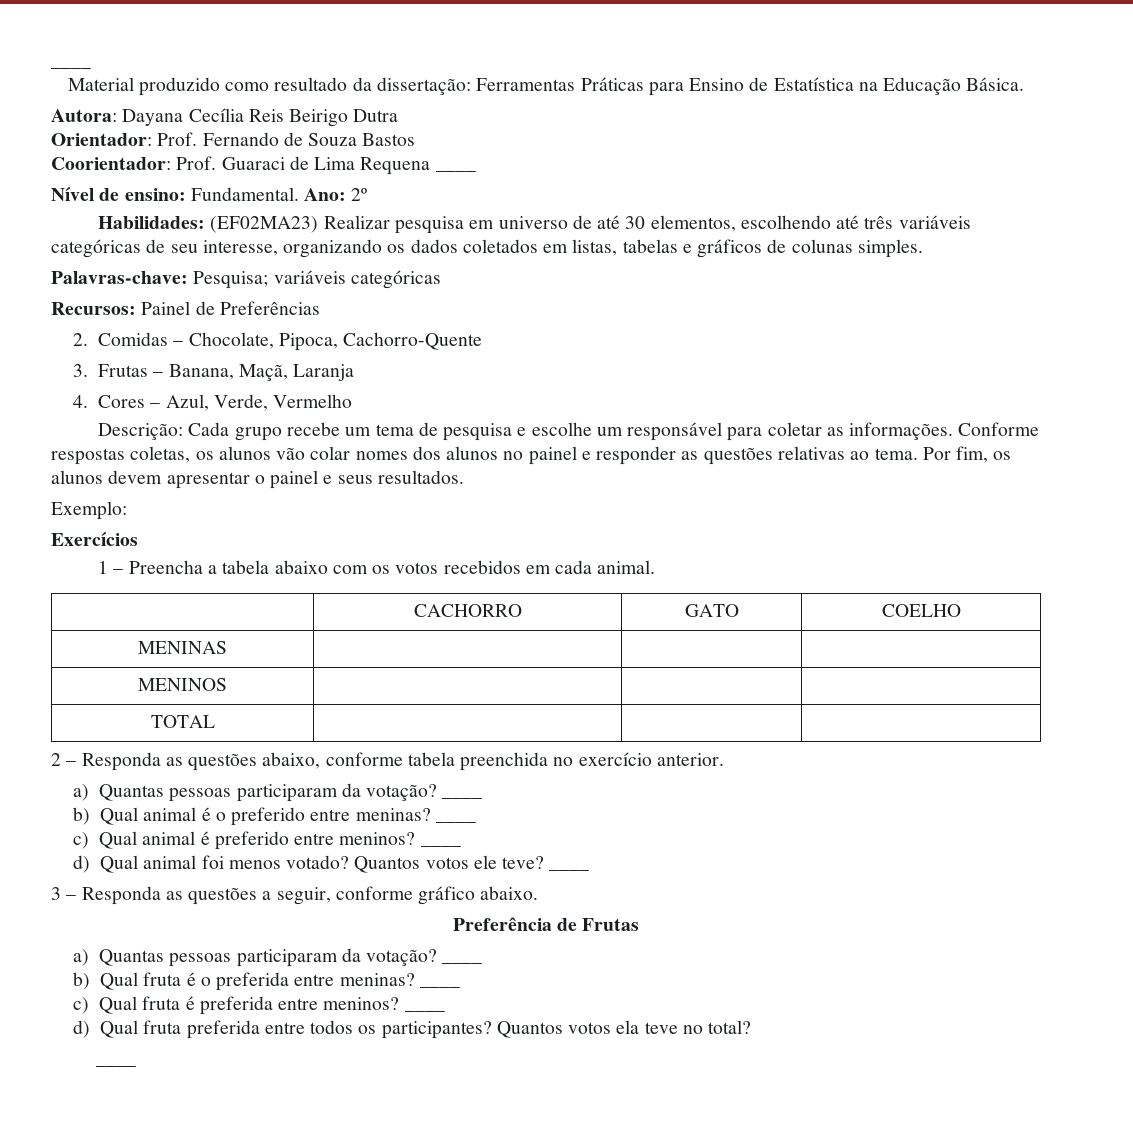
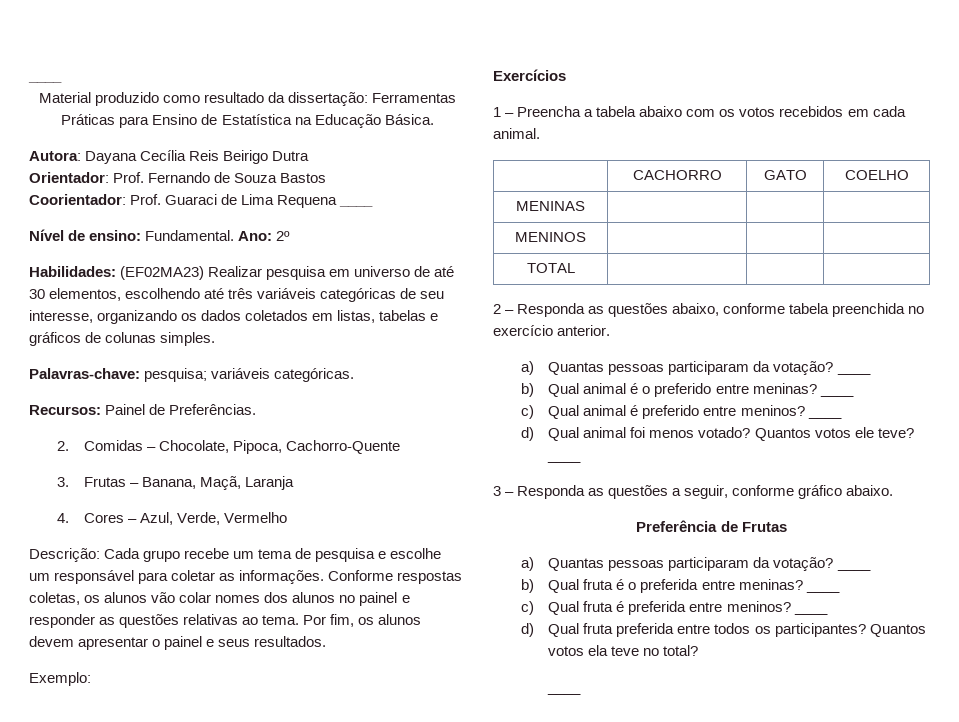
- Palavras-chave: Pesquisa; variáveis categóricas
+ Palavras-chave: pesquisa; variáveis categóricas.
- Recursos: Painel de Preferências
+ Recursos: Painel de Preferências.

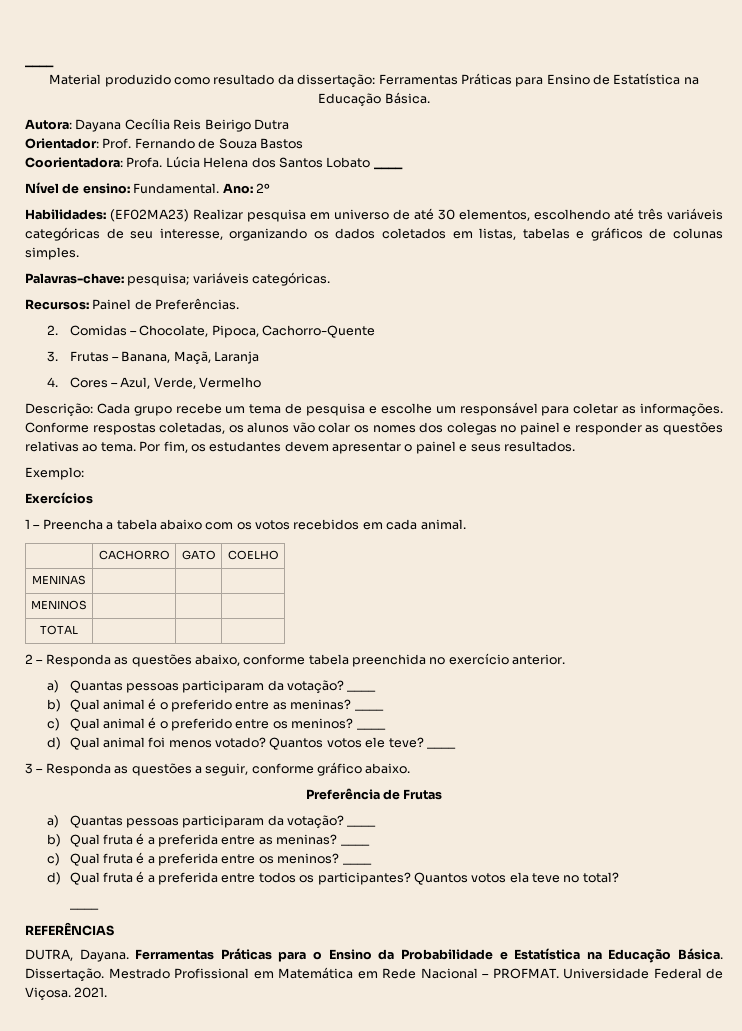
- Coorientador: Prof. Guaraci de Lima Requena ____
+ Coorientadora: Profa. Lúcia Helena dos Santos Lobato ____
- Conforme respostas coletas, os alunos vão colar nomes dos alunos no painel e responder as questões relativas ao tema.
+ Conforme respostas coletadas, os alunos vão colar os nomes dos colegas no painel e responder as questões relativas ao tema.
- Por fim, os alunos devem apresentar o painel e seus resultados.
+ Por fim, os estudantes devem apresentar o painel e seus resultados.
- b) Qual animal é o preferido entre meninas?
+ b) Qual animal é o preferido entre as meninas?
- c) Qual animal é preferido entre meninos?
+ c) Qual animal é o preferido entre os meninos?
- b) Qual fruta é o preferida entre meninas?
+ b) Qual fruta é a preferida entre as meninas?
- c) Qual fruta é preferida entre meninos?
+ c) Qual fruta é a preferida entre os meninos?
- d) Qual fruta preferida entre todos os participantes?
+ d) Qual fruta é a preferida entre todos os participantes?
+ REFERÊNCIAS
+ DUTRA, Dayana. Ferramentas Práticas para o Ensino da Probabilidade e Estatística na Educação Básica. Dissertação. Mestrado Profissional em Matemática em Rede Nacional – PROFMAT. Universidade Federal de Viçosa. 2021.

